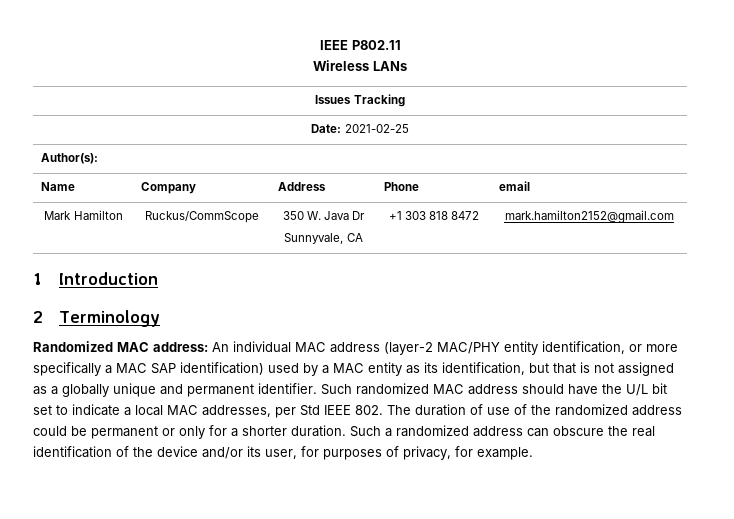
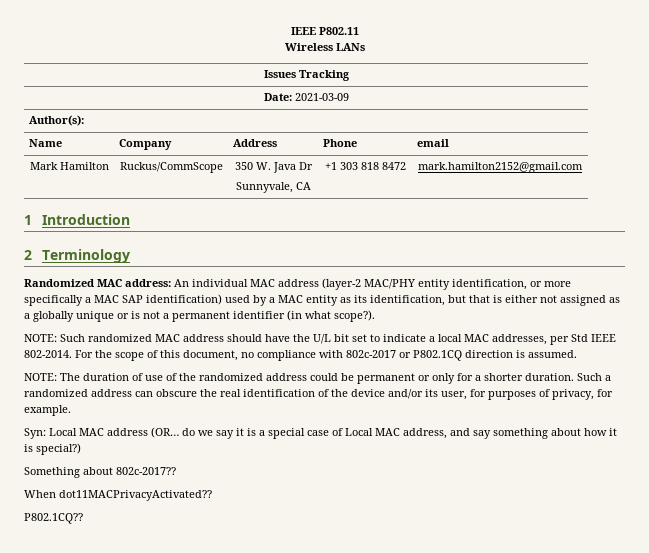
- Date: 2021-02-25
+ Date: 2021-03-09
- An individual MAC address (layer-2 MAC/PHY entity identification, or more specifically a MAC SAP identification) used by a MAC entity as its identification, but that is not assigned as a globally unique and permanent identifier.
+ An individual MAC address (layer-2 MAC/PHY entity identification, or more specifically a MAC SAP identification) used by a MAC entity as its identification, but that is either not assigned as a globally unique or is not a permanent identifier (in what scope?).
+ NOTE:
- Such randomized MAC address should have the U/L bit set to indicate a local MAC addresses, per Std IEEE 802. The duration of use of the randomized address could be permanent or only for a shorter duration.
+ Such randomized MAC address should have the U/L bit set to indicate a local MAC addresses, per Std IEEE 802-2014. For the scope of this document, no compliance with 802c-2017 or P802.1CQ direction is assumed.
+ NOTE: The duration of use of the randomized address could be permanent or only for a shorter duration.
+ Syn: Local MAC address (OR… do we say it is a special case of Local MAC address, and say something about how it is special?)
+ Something about 802c-2017??
+ When dot11MACPrivacyActivated??
+ P802.1CQ??

